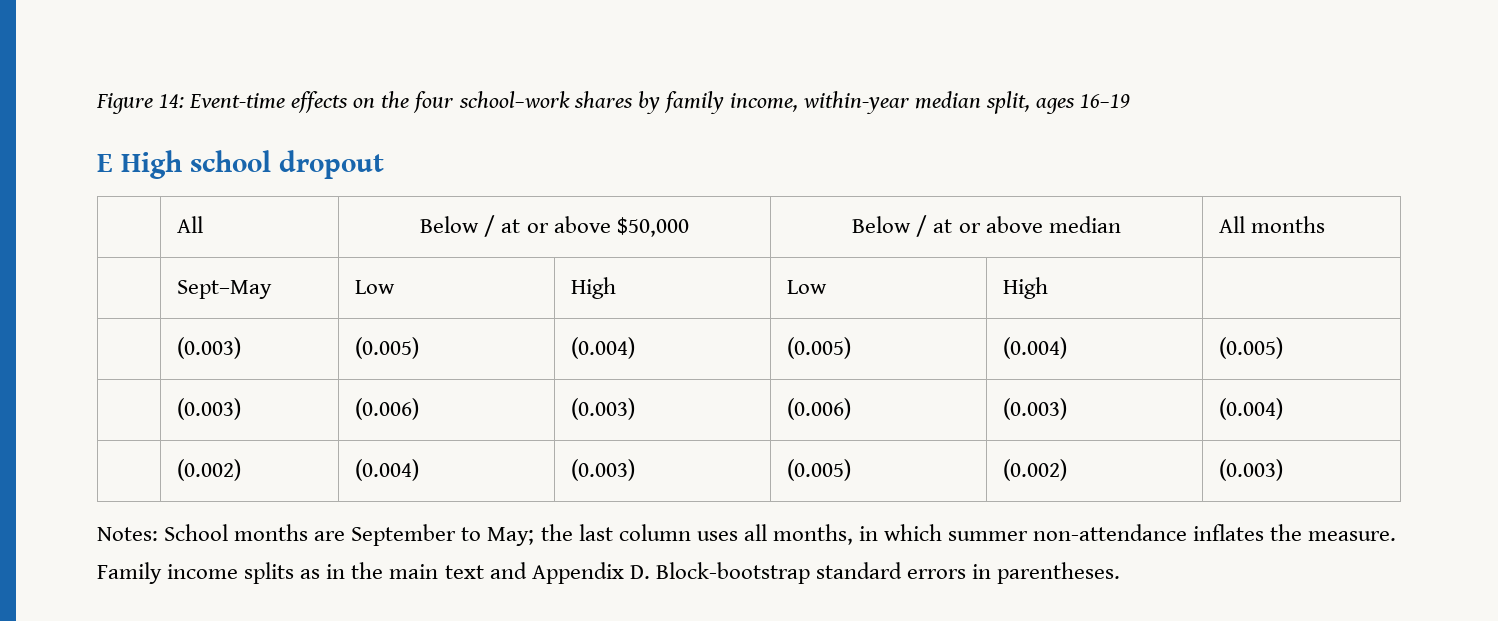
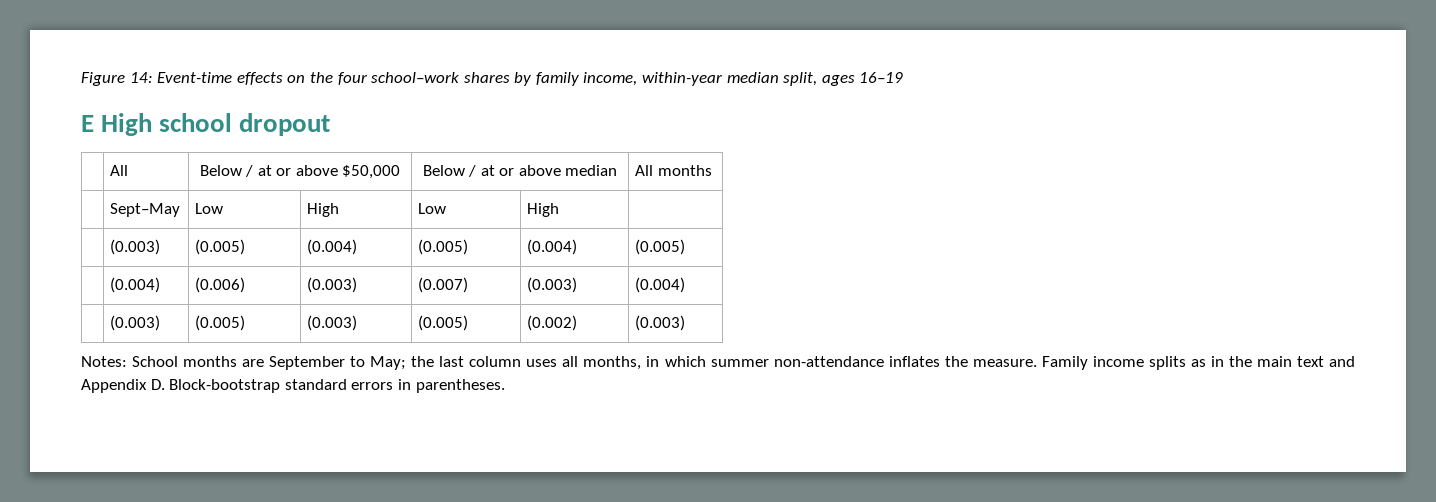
- | (0.003) | (0.006) | (0.003) | (0.006) | (0.003) | (0.004)
+ | (0.004) | (0.006) | (0.003) | (0.007) | (0.003) | (0.004)
- | (0.002) | (0.004) | (0.003) | (0.005) | (0.002) | (0.003)
+ | (0.003) | (0.005) | (0.003) | (0.005) | (0.002) | (0.003)

